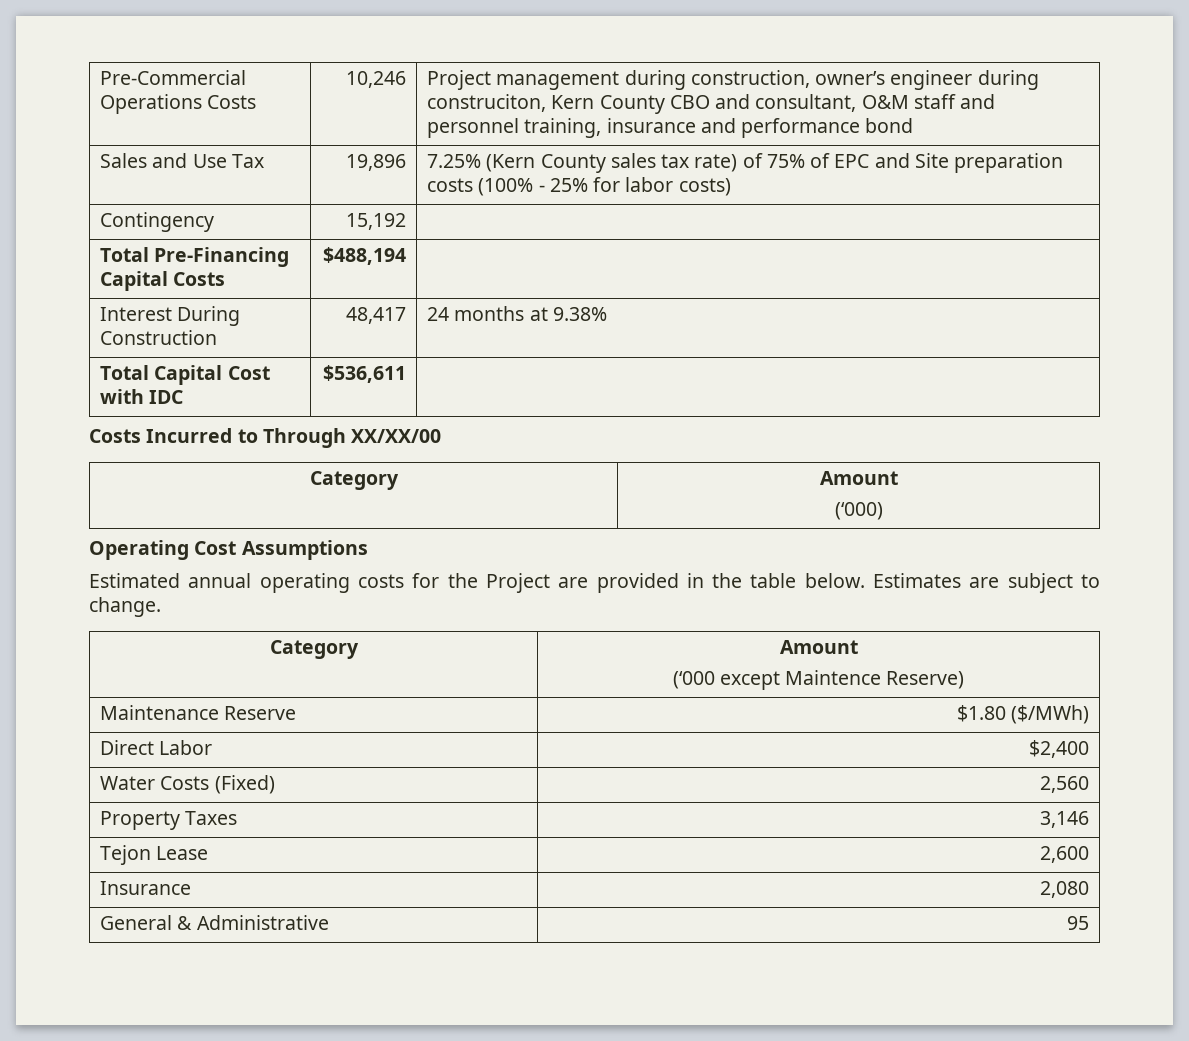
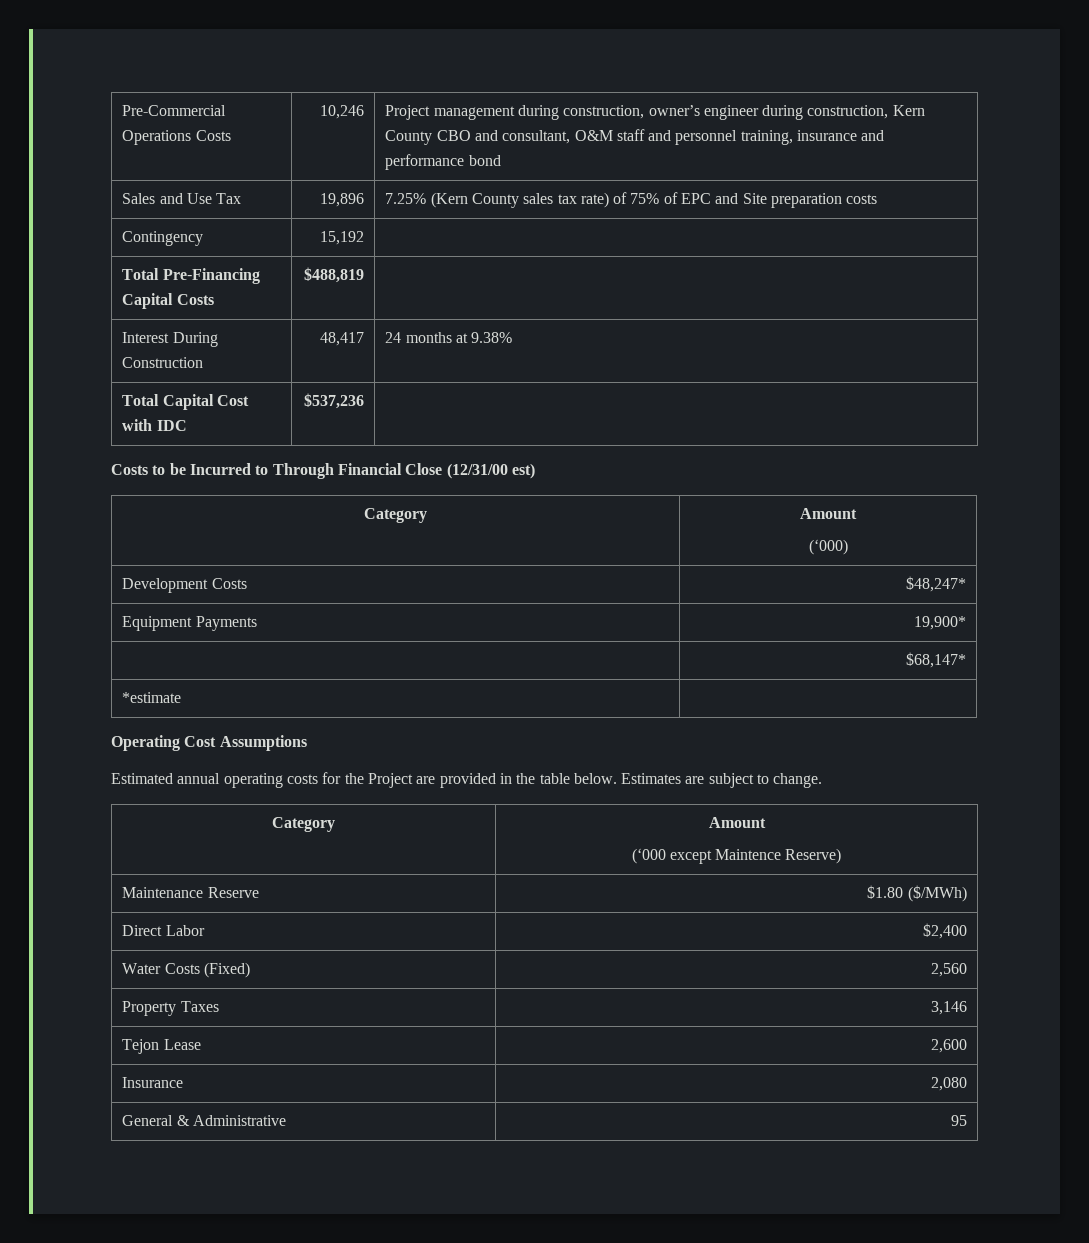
- Pre-Commercial Operations Costs | 10,246 | Project management during construction, owner’s engineer during construciton, Kern County CBO and consultant, O&M staff and personnel training, insurance and performance bond
+ Pre-Commercial Operations Costs | 10,246 | Project management during construction, owner’s engineer during construction, Kern County CBO and consultant, O&M staff and personnel training, insurance and performance bond
- Sales and Use Tax | 19,896 | 7.25% (Kern County sales tax rate) of 75% of EPC and Site preparation costs (100% - 25% for labor costs)
+ Sales and Use Tax | 19,896 | 7.25% (Kern County sales tax rate) of 75% of EPC and Site preparation costs
- Total Pre-Financing Capital Costs | $488,194 |
+ Total Pre-Financing Capital Costs | $488,819 |
- Total Capital Cost with IDC | $536,611 |
- Costs Incurred to Through XX/XX/00
+ Total Capital Cost with IDC | $537,236 |
+ Costs to be Incurred to Through Financial Close (12/31/00 est)
+ Development Costs | $48,247*
+ Equipment Payments | 19,900*
+ | $68,147*
+ *estimate |

